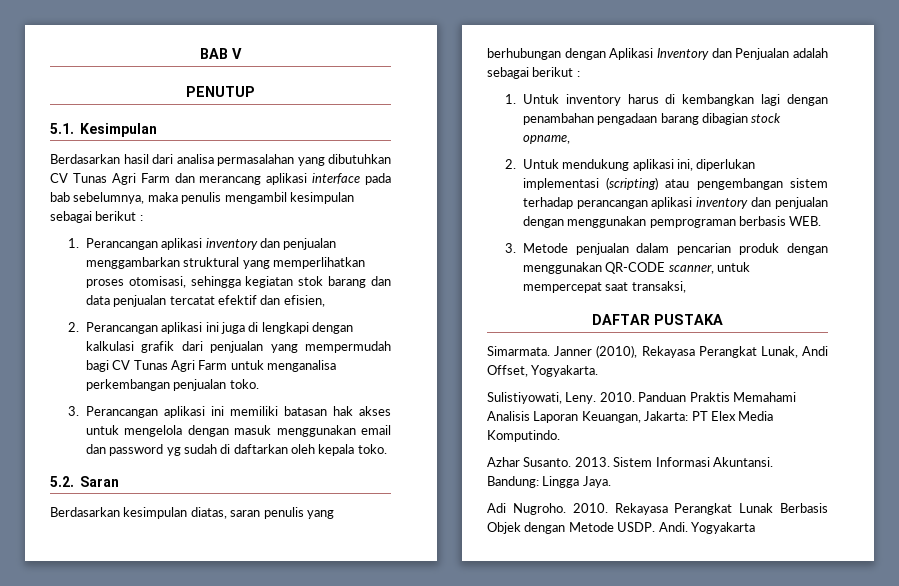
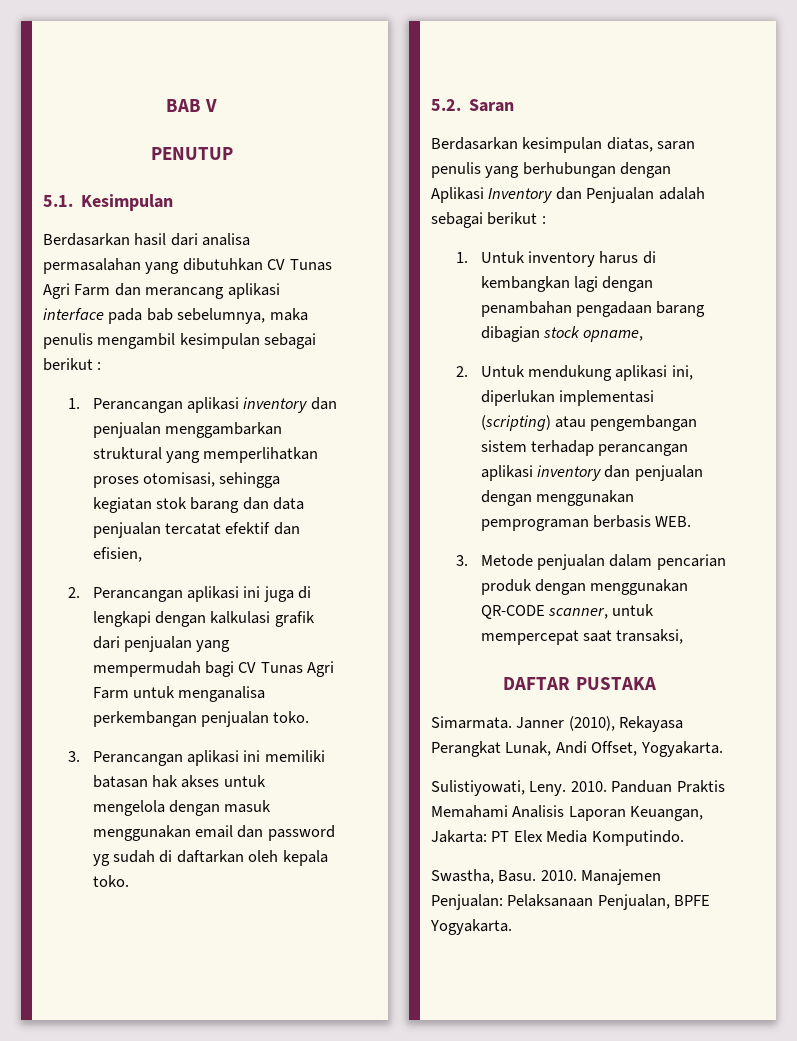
- Azhar Susanto. 2013. Sistem Informasi Akuntansi. Bandung: Lingga Jaya.
- Adi Nugroho. 2010. Rekayasa Perangkat Lunak Berbasis Objek dengan Metode USDP. Andi. Yogyakarta
+ Swastha, Basu. 2010. Manajemen Penjualan: Pelaksanaan Penjualan, BPFE Yogyakarta.

